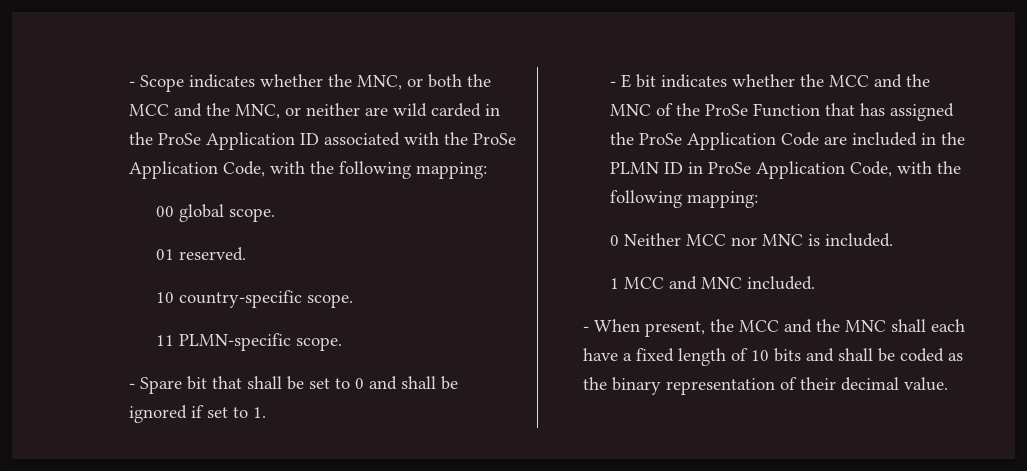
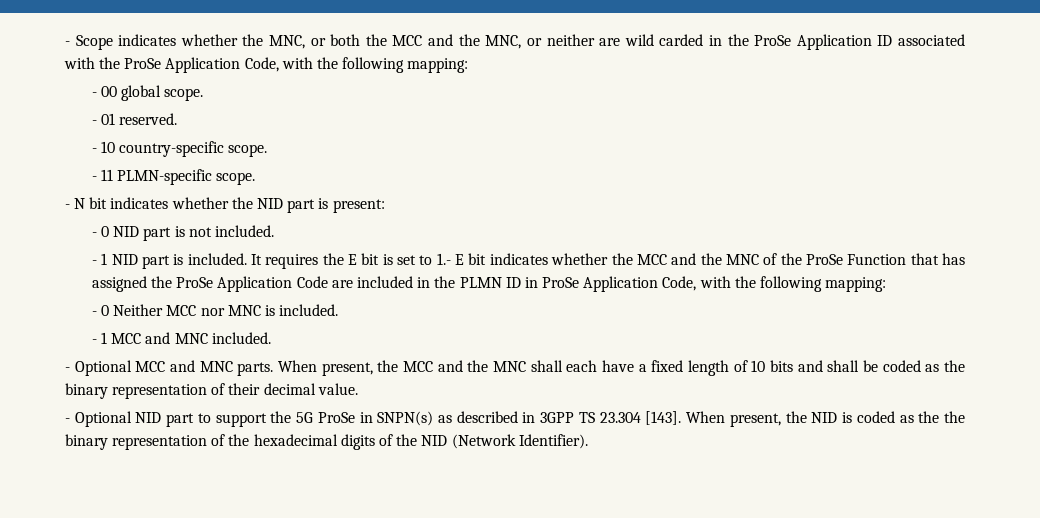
- 00 global scope.
+ - 00 global scope.
- 01 reserved.
+ - 01 reserved.
- 10 country-specific scope.
+ - 10 country-specific scope.
- 11 PLMN-specific scope.
+ - 11 PLMN-specific scope.
- - Spare bit that shall be set to 0 and shall be ignored if set to 1.
- - E bit indicates whether the MCC and the MNC of the ProSe Function that has assigned the ProSe Application Code are included in the PLMN ID in ProSe Application Code, with the following mapping:
+ - N bit indicates whether the NID part is present:
+ - 0 NID part is not included.
+ - 1 NID part is included. It requires the E bit is set to 1.- E bit indicates whether the MCC and the MNC of the ProSe Function that has assigned the ProSe Application Code are included in the PLMN ID in ProSe Application Code, with the following mapping:
- 0 Neither MCC nor MNC is included.
+ - 0 Neither MCC nor MNC is included.
- 1 MCC and MNC included.
+ - 1 MCC and MNC included.
- - When present, the MCC and the MNC shall each have a fixed length of 10 bits and shall be coded as the binary representation of their decimal value.
+ - Optional MCC and MNC parts. When present, the MCC and the MNC shall each have a fixed length of 10 bits and shall be coded as the binary representation of their decimal value.
+ - Optional NID part to support the 5G ProSe in SNPN(s) as described in 3GPP TS 23.304 [143]. When present, the NID is coded as the the binary representation of the hexadecimal digits of the NID (Network Identifier).

